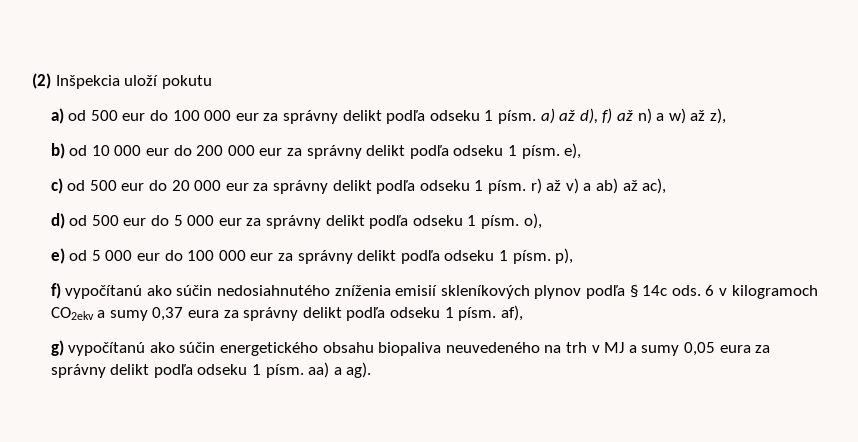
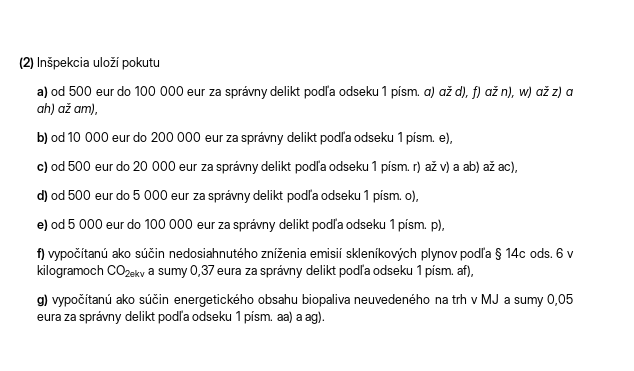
- a) od 500 eur do 100 000 eur za správny delikt podľa odseku 1 písm. a) až d), f) až n) a w) až z),
+ a) od 500 eur do 100 000 eur za správny delikt podľa odseku 1 písm. a) až d), f) až n), w) až z) a ah) až am),

